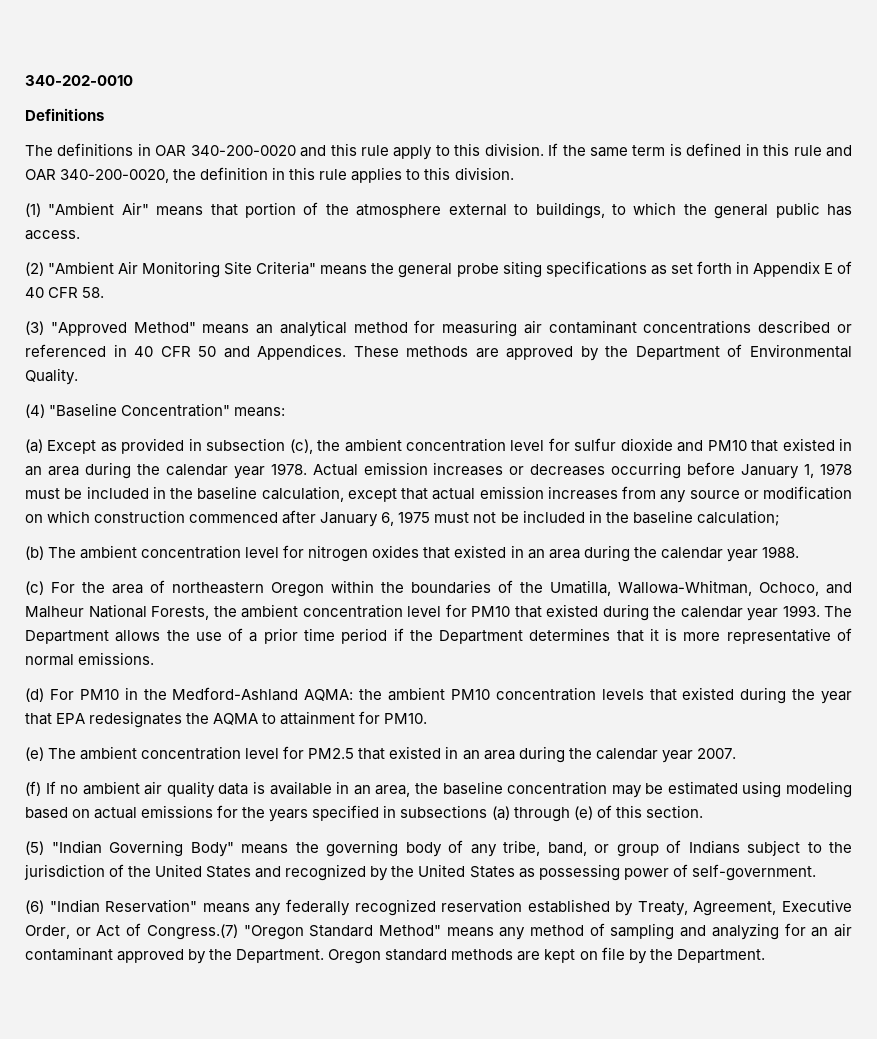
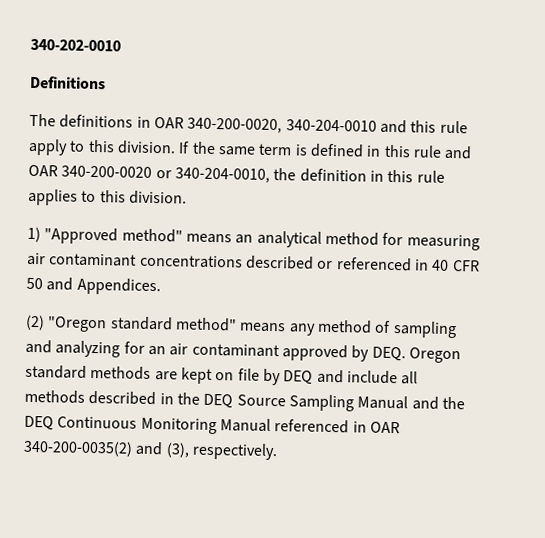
- The definitions in OAR 340-200-0020 and this rule apply to this division.
+ The definitions in OAR 340-200-0020, 340-204-0010 and this rule apply to this division.
- If the same term is defined in this rule and OAR 340-200-0020, the definition in this rule applies to this division.
+ If the same term is defined in this rule and OAR 340-200-0020 or 340-204-0010, the definition in this rule applies to this division.
- (1) "Ambient Air" means that portion of the atmosphere external to buildings, to which the general public has access.
- (2) "Ambient Air Monitoring Site Criteria" means the general probe siting specifications as set forth in Appendix E of 40 CFR 58.
- (3) "Approved Method" means an analytical method for measuring air contaminant concentrations described or referenced in 40 CFR 50 and Appendices. These methods are approved by the Department of Environmental Quality.
- (4) "Baseline Concentration" means:
- (a) Except as provided in subsection (c), the ambient concentration level for sulfur dioxide and PM10 that existed in an area during the calendar year 1978. Actual emission increases or decreases occurring before January 1, 1978 must be included in the baseline calculation, except that actual emission increases from any source or modification on which construction commenced after January 6, 1975 must not be included in the baseline calculation;
- (b) The ambient concentration level for nitrogen oxides that existed in an area during the calendar year 1988.
- (c) For the area of northeastern Oregon within the boundaries of the Umatilla, Wallowa-Whitman, Ochoco, and Malheur National Forests, the ambient concentration level for PM10 that existed during the calendar year 1993. The Department allows the use of a prior time period if the Department determines that it is more representative of normal emissions.
- (d) For PM10 in the Medford-Ashland AQMA: the ambient PM10 concentration levels that existed during the year that EPA redesignates the AQMA to attainment for PM10.
- (e) The ambient concentration level for PM2.5 that existed in an area during the calendar year 2007.
- (f) If no ambient air quality data is available in an area, the baseline concentration may be estimated using modeling based on actual emissions for the years specified in subsections (a) through (e) of this section.
- (5) "Indian Governing Body" means the governing body of any tribe, band, or group of Indians subject to the jurisdiction of the United States and recognized by the United States as possessing power of self-government.
- (6) "Indian Reservation" means any federally recognized reservation established by Treaty, Agreement, Executive Order, or Act of Congress.(7) "Oregon Standard Method" means any method of sampling and analyzing for an air contaminant approved by the Department. Oregon standard methods are kept on file by the Department.
+ 1) "Approved method" means an analytical method for measuring air contaminant concentrations described or referenced in 40 CFR 50 and Appendices.
+ (2) "Oregon standard method" means any method of sampling and analyzing for an air contaminant approved by DEQ. Oregon standard methods are kept on file by DEQ and include all methods described in the DEQ Source Sampling Manual and the DEQ Continuous Monitoring Manual referenced in OAR 340-200-0035(2) and (3), respectively.

